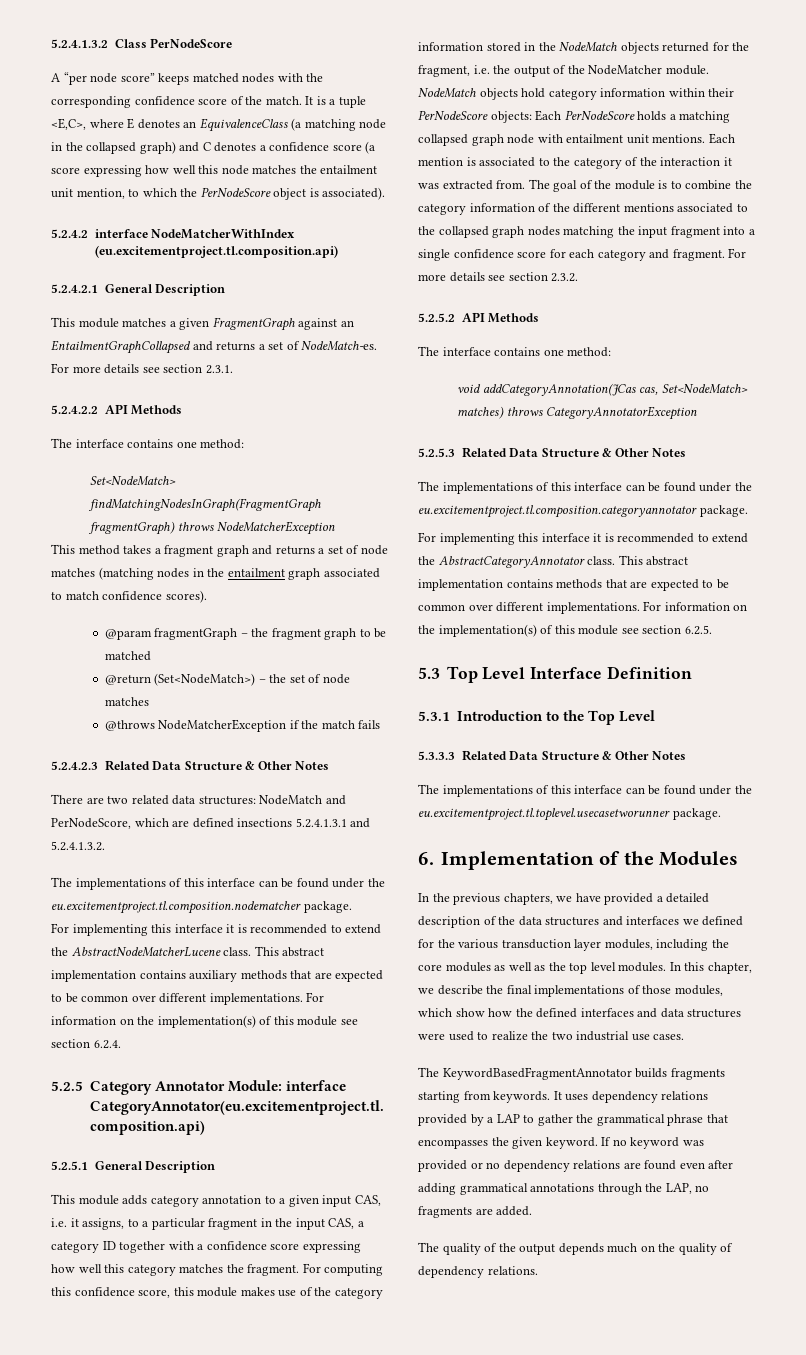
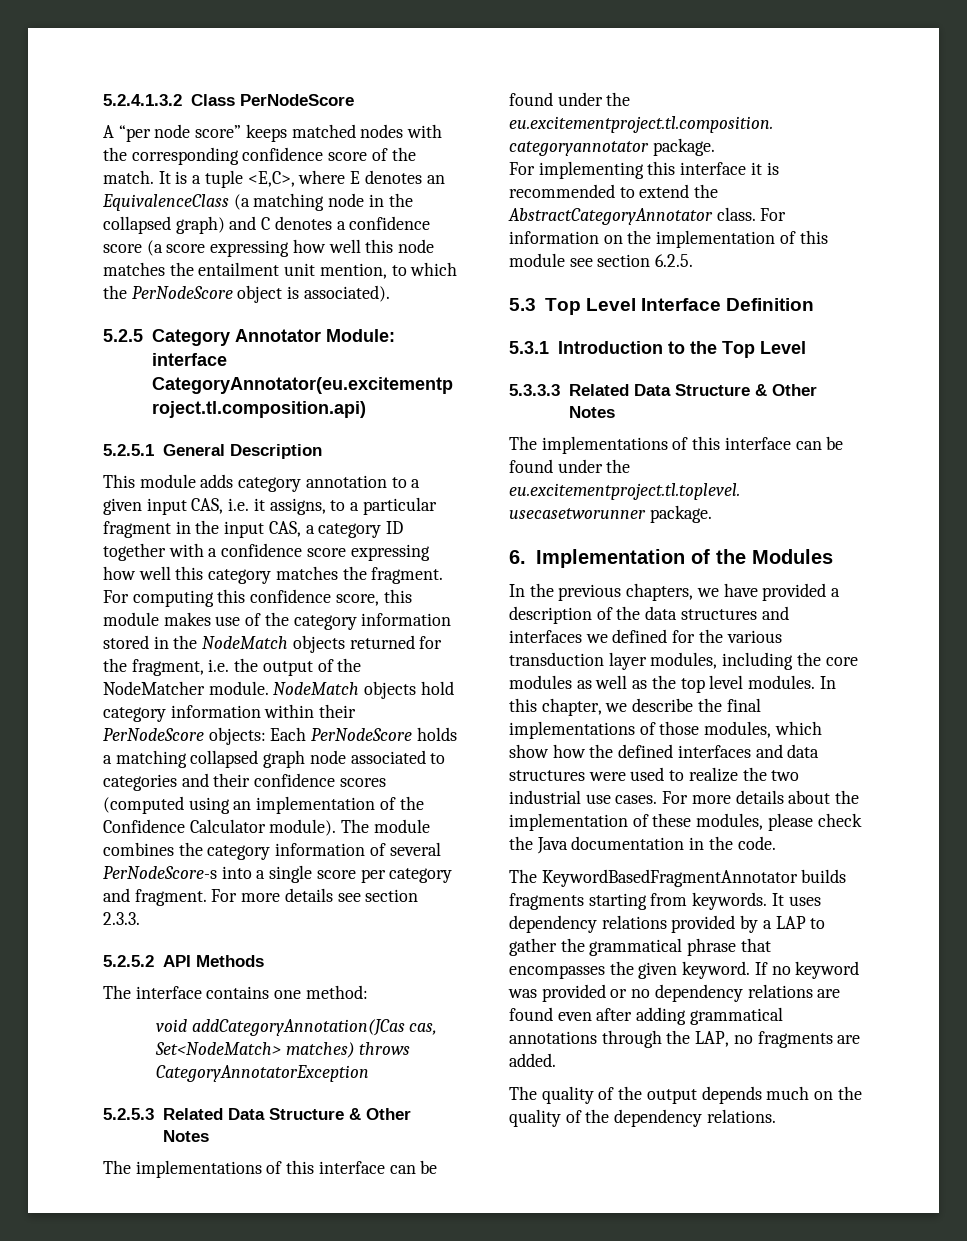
- 5.2.4.2 interface NodeMatcherWithIndex (eu.excitementproject.tl.composition.api)
- 5.2.4.2.1 General Description
- This module matches a given FragmentGraph against an EntailmentGraphCollapsed and returns a set of NodeMatch-es. For more details see section 2.3.1.
- 5.2.4.2.2 API Methods
- The interface contains one method:
- Set<NodeMatch> findMatchingNodesInGraph(FragmentGraph fragmentGraph) throws NodeMatcherException
- This method takes a fragment graph and returns a set of node matches (matching nodes in the entailment graph associated to match confidence scores).
- @param fragmentGraph – the fragment graph to be matched
- @return (Set<NodeMatch>) – the set of node matches
- @throws NodeMatcherException if the match fails
- 5.2.4.2.3 Related Data Structure & Other Notes
- There are two related data structures: NodeMatch and PerNodeScore, which are defined insections 5.2.4.1.3.1 and 5.2.4.1.3.2.
- The implementations of this interface can be found under the eu.excitementproject.tl.composition.nodematcher package.
- For implementing this interface it is recommended to extend the AbstractNodeMatcherLucene class. This abstract implementation contains auxiliary methods that are expected to be common over different implementations. For information on the implementation(s) of this module see section 6.2.4.
- NodeMatch objects hold category information within their PerNodeScore objects: Each PerNodeScore holds a matching collapsed graph node with entailment unit mentions. Each mention is associated to the category of the interaction it was extracted from. The goal of the module is to combine the category information of the different mentions associated to the collapsed graph nodes matching the input fragment into a single confidence score for each category and fragment.
+ NodeMatch objects hold category information within their PerNodeScore objects: Each PerNodeScore holds a matching collapsed graph node associated to categories and their confidence scores (computed using an implementation of the Confidence Calculator module). The module combines the category information of several PerNodeScore-s into a single score per category and fragment.
- For more details see section 2.3.2.
+ For more details see section 2.3.3.
- This abstract implementation contains methods that are expected to be common over different implementations. For information on the implementation(s) of this module see section 6.2.5.
+ For information on the implementation of this module see section 6.2.5.
- In the previous chapters, we have provided a detailed description of the data structures and interfaces we defined for the various transduction layer modules, including the core modules as well as the top level modules.
+ In the previous chapters, we have provided a description of the data structures and interfaces we defined for the various transduction layer modules, including the core modules as well as the top level modules.
+ For more details about the implementation of these modules, please check the Java documentation in the code.
- The quality of the output depends much on the quality of dependency relations.
+ The quality of the output depends much on the quality of the dependency relations.

